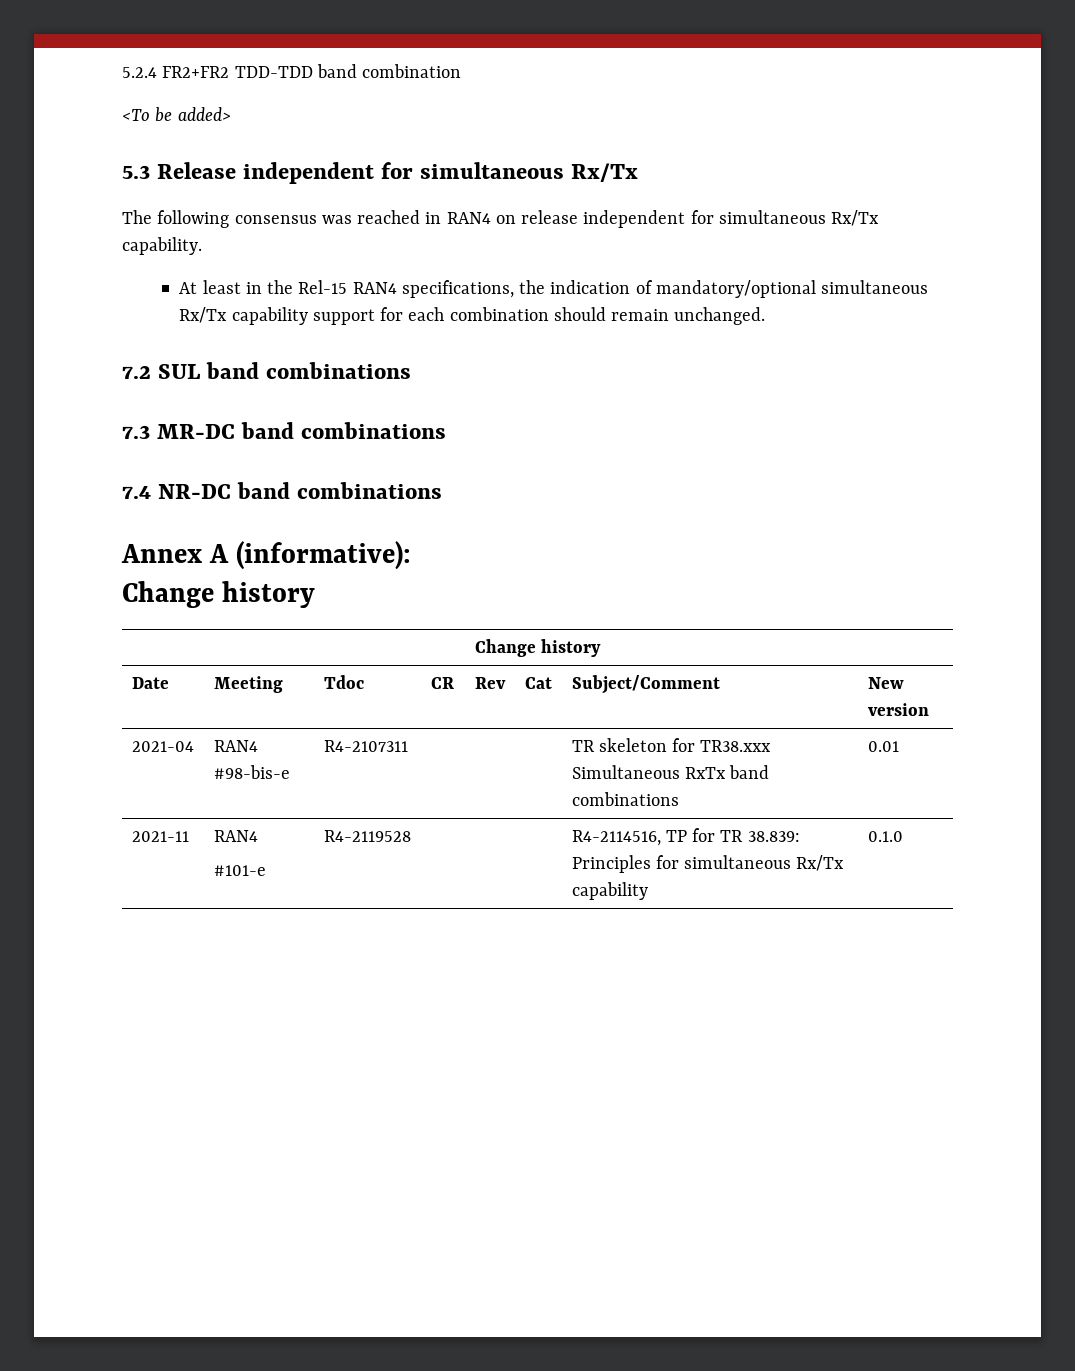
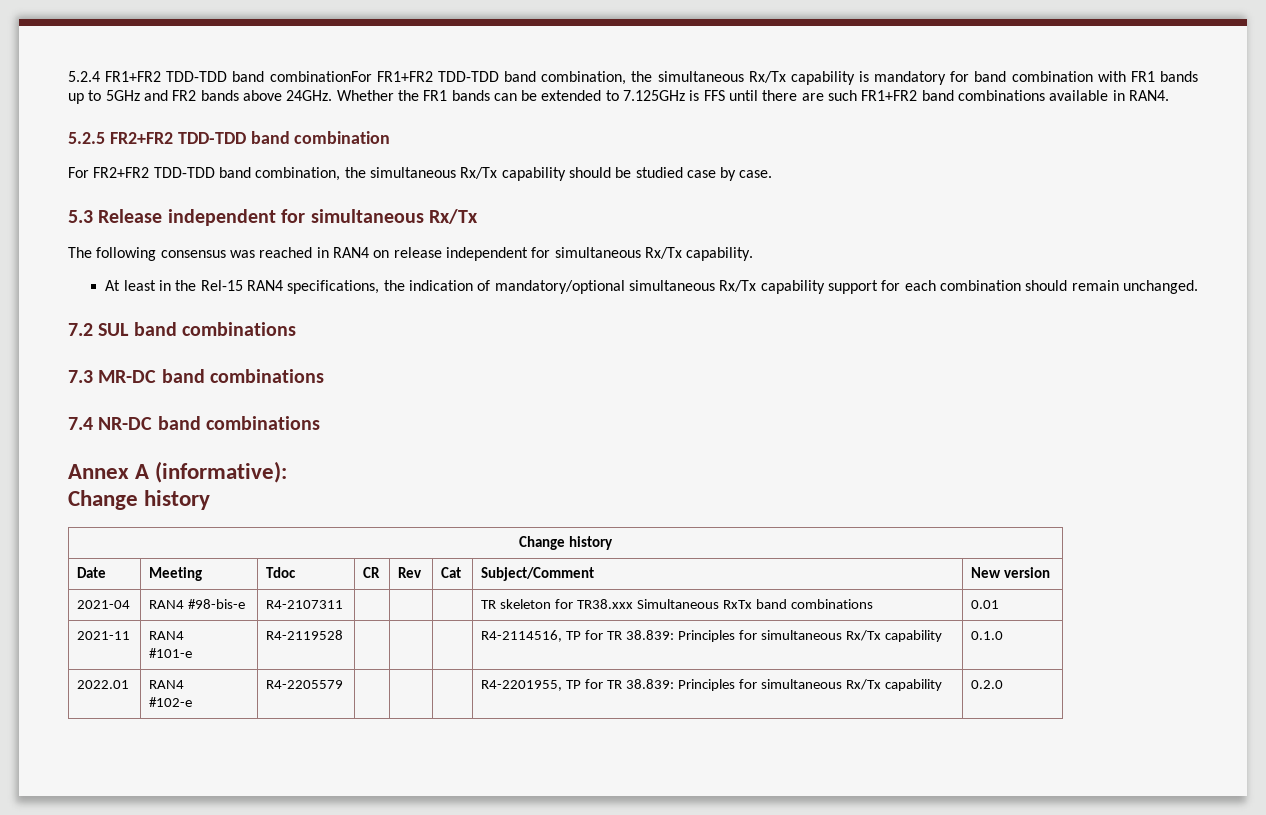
- 5.2.4 FR2+FR2 TDD-TDD band combination
- <To be added>
+ 5.2.4 FR1+FR2 TDD-TDD band combinationFor FR1+FR2 TDD-TDD band combination, the simultaneous Rx/Tx capability is mandatory for band combination with FR1 bands up to 5GHz and FR2 bands above 24GHz. Whether the FR1 bands can be extended to 7.125GHz is FFS until there are such FR1+FR2 band combinations available in RAN4.
+ 5.2.5 FR2+FR2 TDD-TDD band combination
+ For FR2+FR2 TDD-TDD band combination, the simultaneous Rx/Tx capability should be studied case by case.
+ 2022.01 | RAN4
+ #102-e | R4-2205579 | | | | R4-2201955, TP for TR 38.839: Principles for simultaneous Rx/Tx capability | 0.2.0

